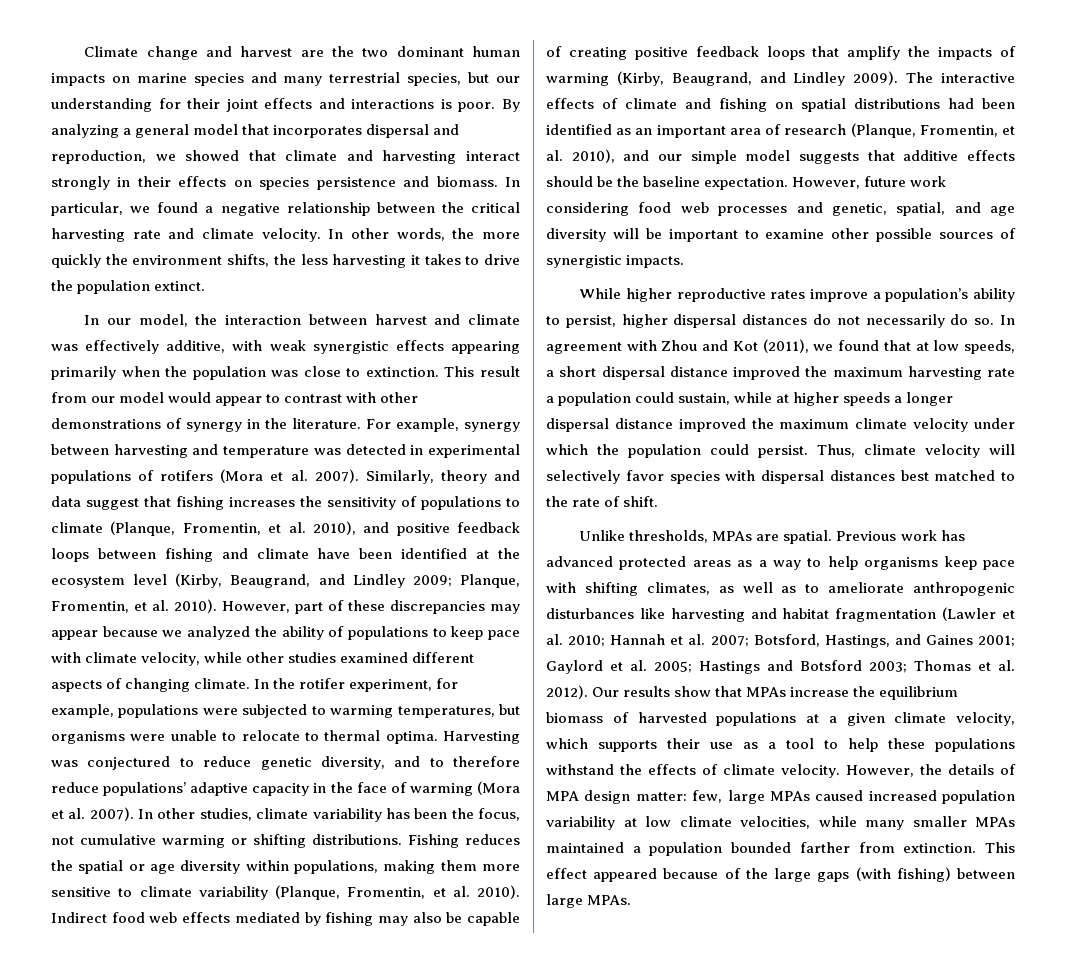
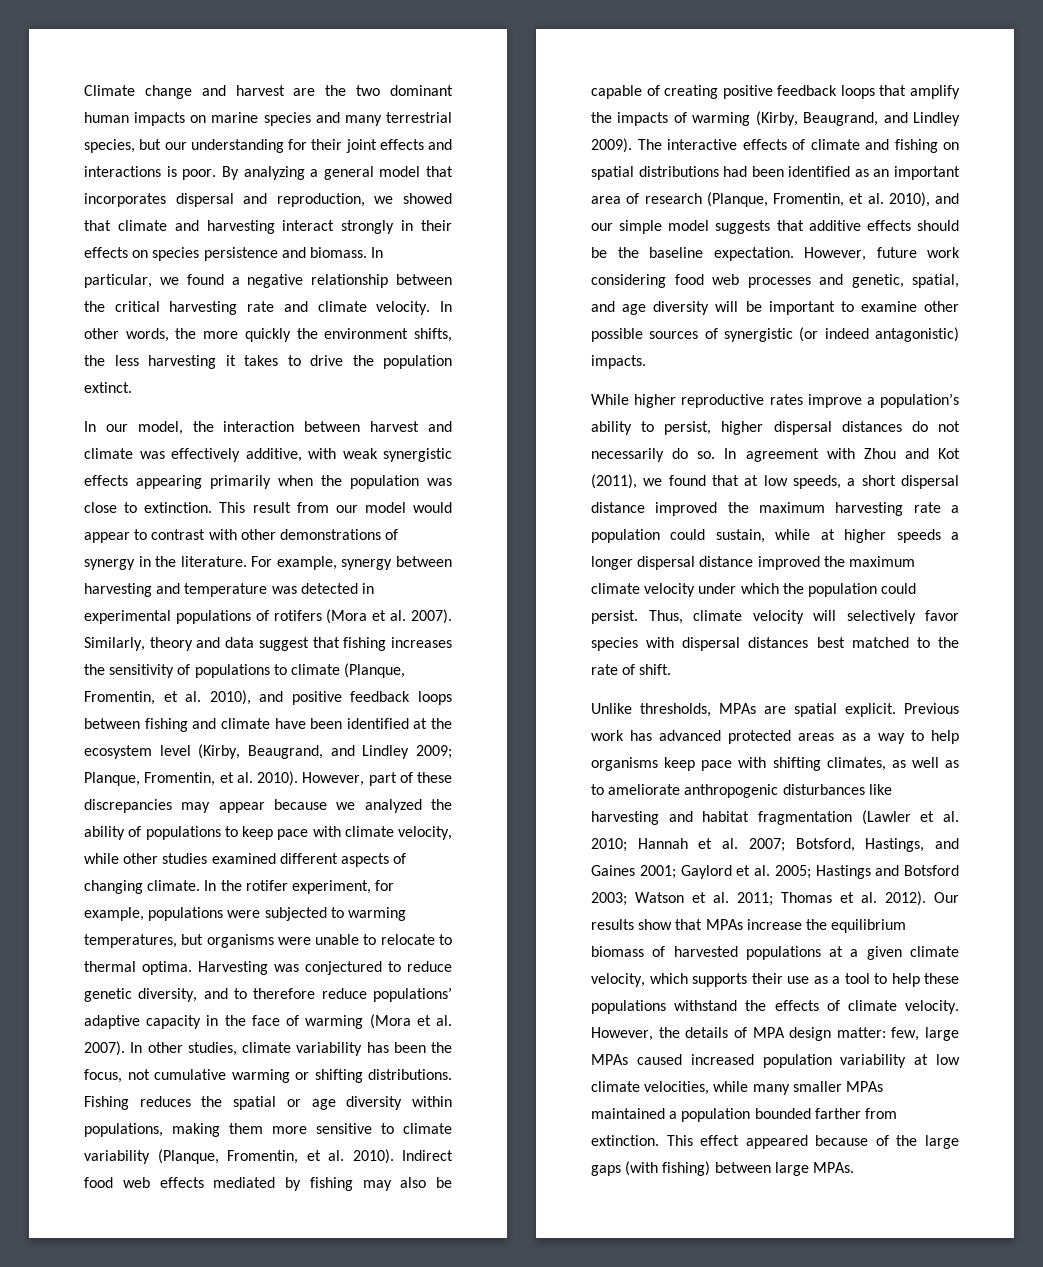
- However, future work considering food web processes and genetic, spatial, and age diversity will be important to examine other possible sources of synergistic impacts.
+ However, future work considering food web processes and genetic, spatial, and age diversity will be important to examine other possible sources of synergistic (or indeed antagonistic) impacts.
- Unlike thresholds, MPAs are spatial.
+ Unlike thresholds, MPAs are spatial explicit.
- Previous work has advanced protected areas as a way to help organisms keep pace with shifting climates, as well as to ameliorate anthropogenic disturbances like harvesting and habitat fragmentation (Lawler et al. 2010; Hannah et al. 2007; Botsford, Hastings, and Gaines 2001; Gaylord et al. 2005; Hastings and Botsford 2003; Thomas et al. 2012).
+ Previous work has advanced protected areas as a way to help organisms keep pace with shifting climates, as well as to ameliorate anthropogenic disturbances like harvesting and habitat fragmentation (Lawler et al. 2010; Hannah et al. 2007; Botsford, Hastings, and Gaines 2001; Gaylord et al. 2005; Hastings and Botsford 2003; Watson et al. 2011; Thomas et al. 2012).

